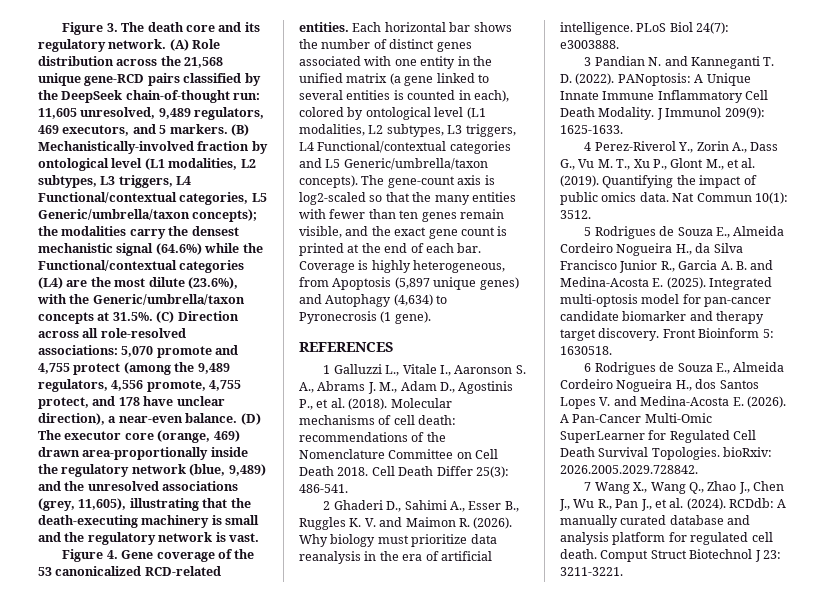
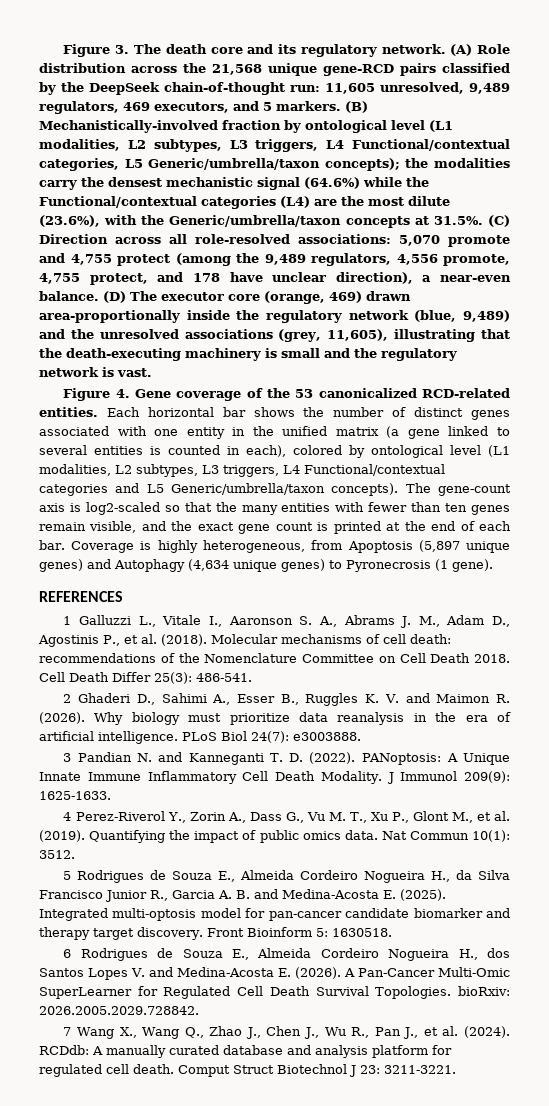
- Coverage is highly heterogeneous, from Apoptosis (5,897 unique genes) and Autophagy (4,634) to Pyronecrosis (1 gene).
+ Coverage is highly heterogeneous, from Apoptosis (5,897 unique genes) and Autophagy (4,634 unique genes) to Pyronecrosis (1 gene).

